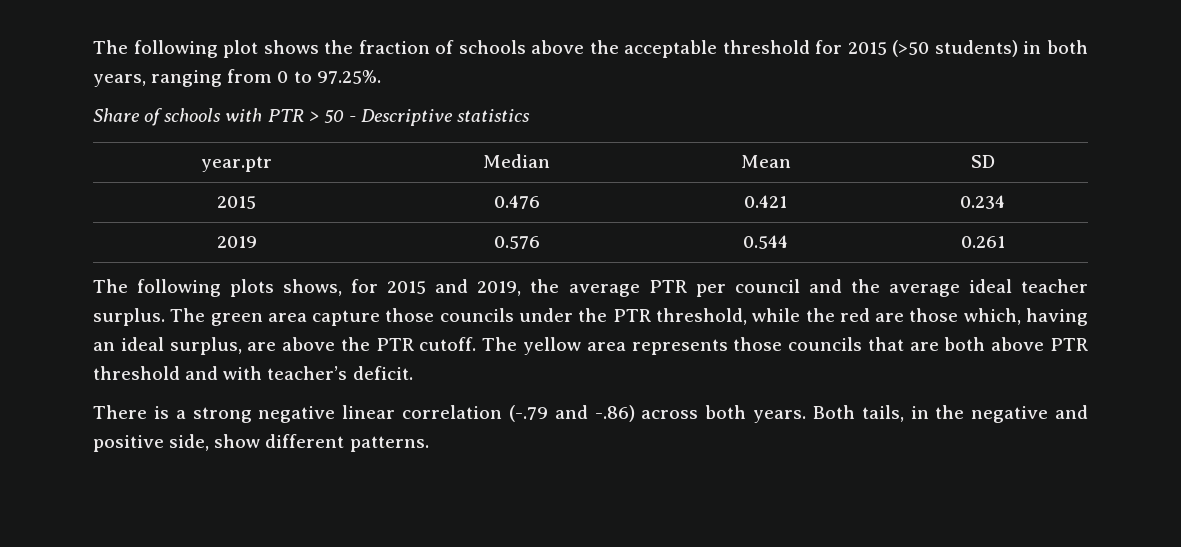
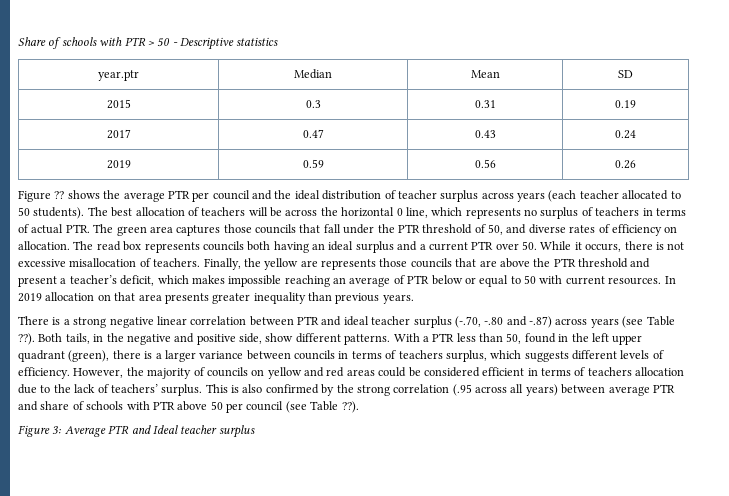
- The following plot shows the fraction of schools above the acceptable threshold for 2015 (>50 students) in both years, ranging from 0 to 97.25%.
- 2015 | 0.476 | 0.421 | 0.234
- 2019 | 0.576 | 0.544 | 0.261
- The following plots shows, for 2015 and 2019, the average PTR per council and the average ideal teacher surplus. The green area capture those councils under the PTR threshold, while the red are those which, having an ideal surplus, are above the PTR cutoff. The yellow area represents those councils that are both above PTR threshold and with teacher’s deficit.
+ 2015 | 0.3 | 0.31 | 0.19
+ 2017 | 0.47 | 0.43 | 0.24
+ 2019 | 0.59 | 0.56 | 0.26
+ Figure ?? shows the average PTR per council and the ideal distribution of teacher surplus across years (each teacher allocated to 50 students). The best allocation of teachers will be across the horizontal 0 line, which represents no surplus of teachers in terms of actual PTR. The green area captures those councils that fall under the PTR threshold of 50, and diverse rates of efficiency on allocation. The read box represents councils both having an ideal surplus and a current PTR over 50. While it occurs, there is not excessive misallocation of teachers. Finally, the yellow are represents those councils that are above the PTR threshold and present a teacher’s deficit, which makes impossible reaching an average of PTR below or equal to 50 with current resources. In 2019 allocation on that area presents greater inequality than previous years.
- There is a strong negative linear correlation (-.79 and -.86) across both years.
+ There is a strong negative linear correlation between PTR and ideal teacher surplus (-.70, -.80 and -.87) across years (see Table ??).
+ With a PTR less than 50, found in the left upper quadrant (green), there is a larger variance between councils in terms of teachers surplus, which suggests different levels of efficiency. However, the majority of councils on yellow and red areas could be considered efficient in terms of teachers allocation due to the lack of teachers’ surplus. This is also confirmed by the strong correlation (.95 across all years) between average PTR and share of schools with PTR above 50 per council (see Table ??).
+ Figure 3: Average PTR and Ideal teacher surplus

